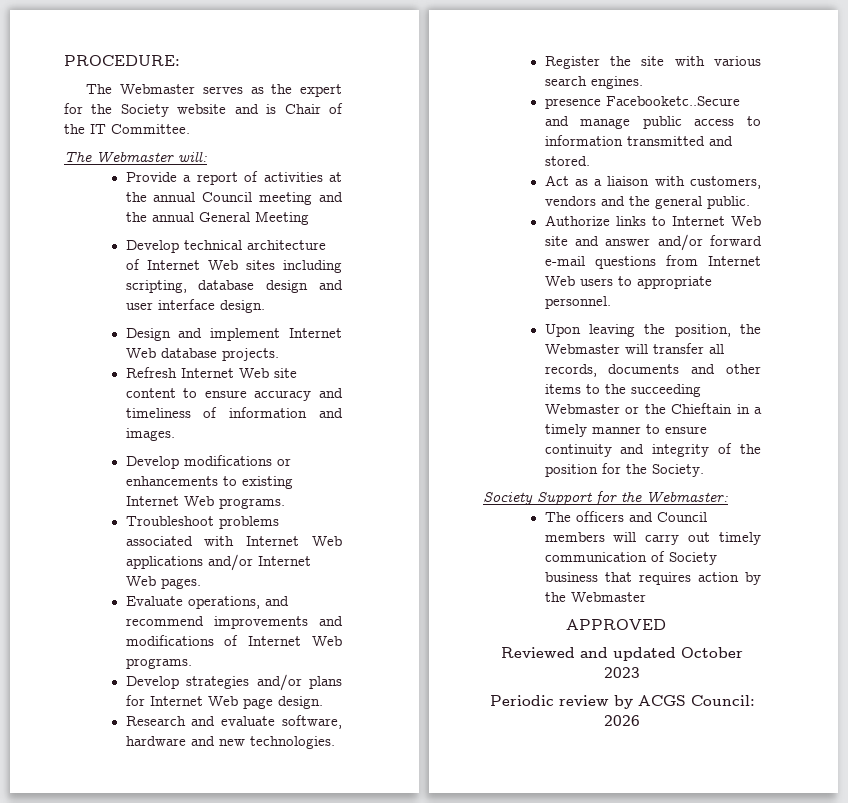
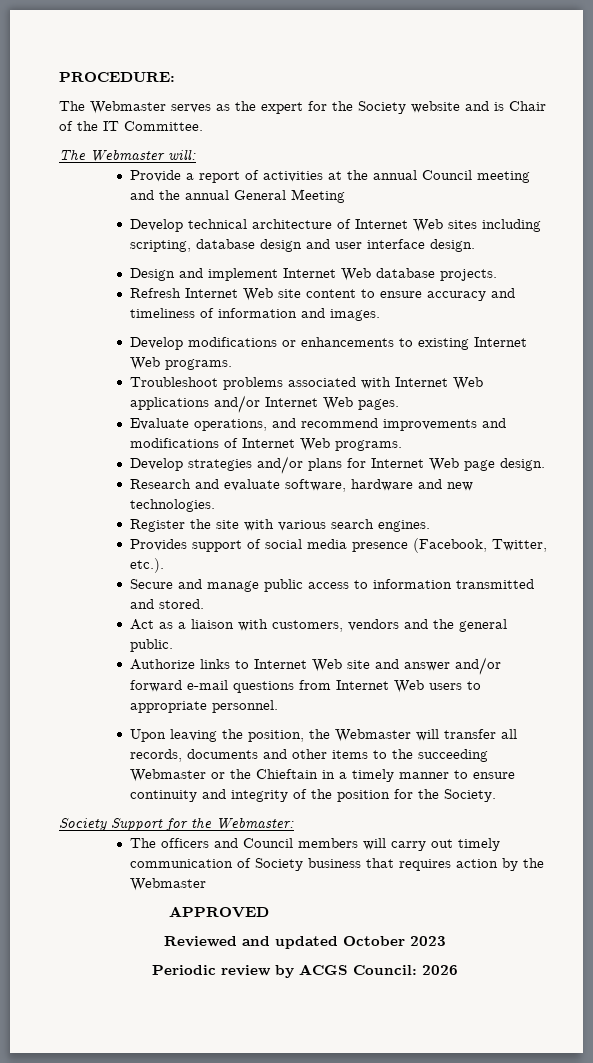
- presence Facebooketc..Secure and manage public access to information transmitted and stored.
+ Provides support of social media presence (Facebook, Twitter, etc.).
+ Secure and manage public access to information transmitted and stored.

